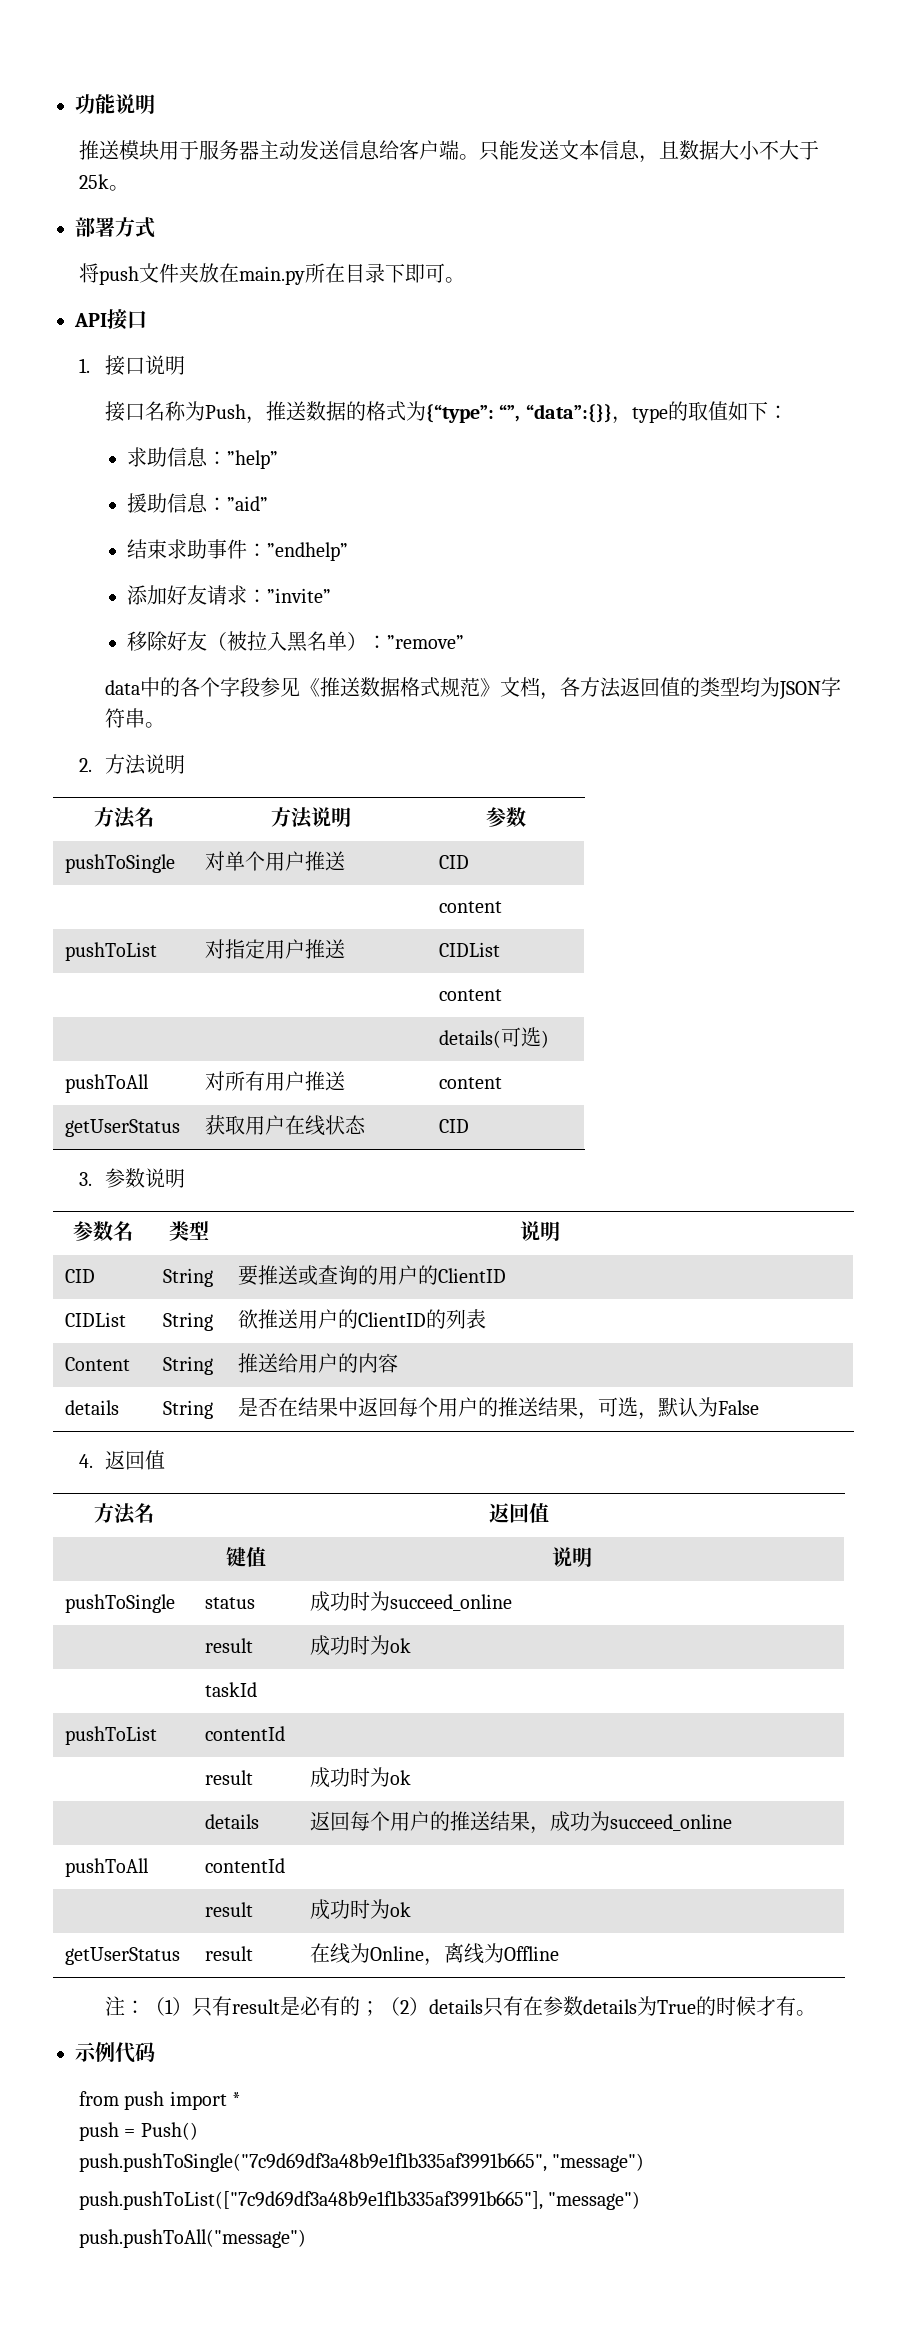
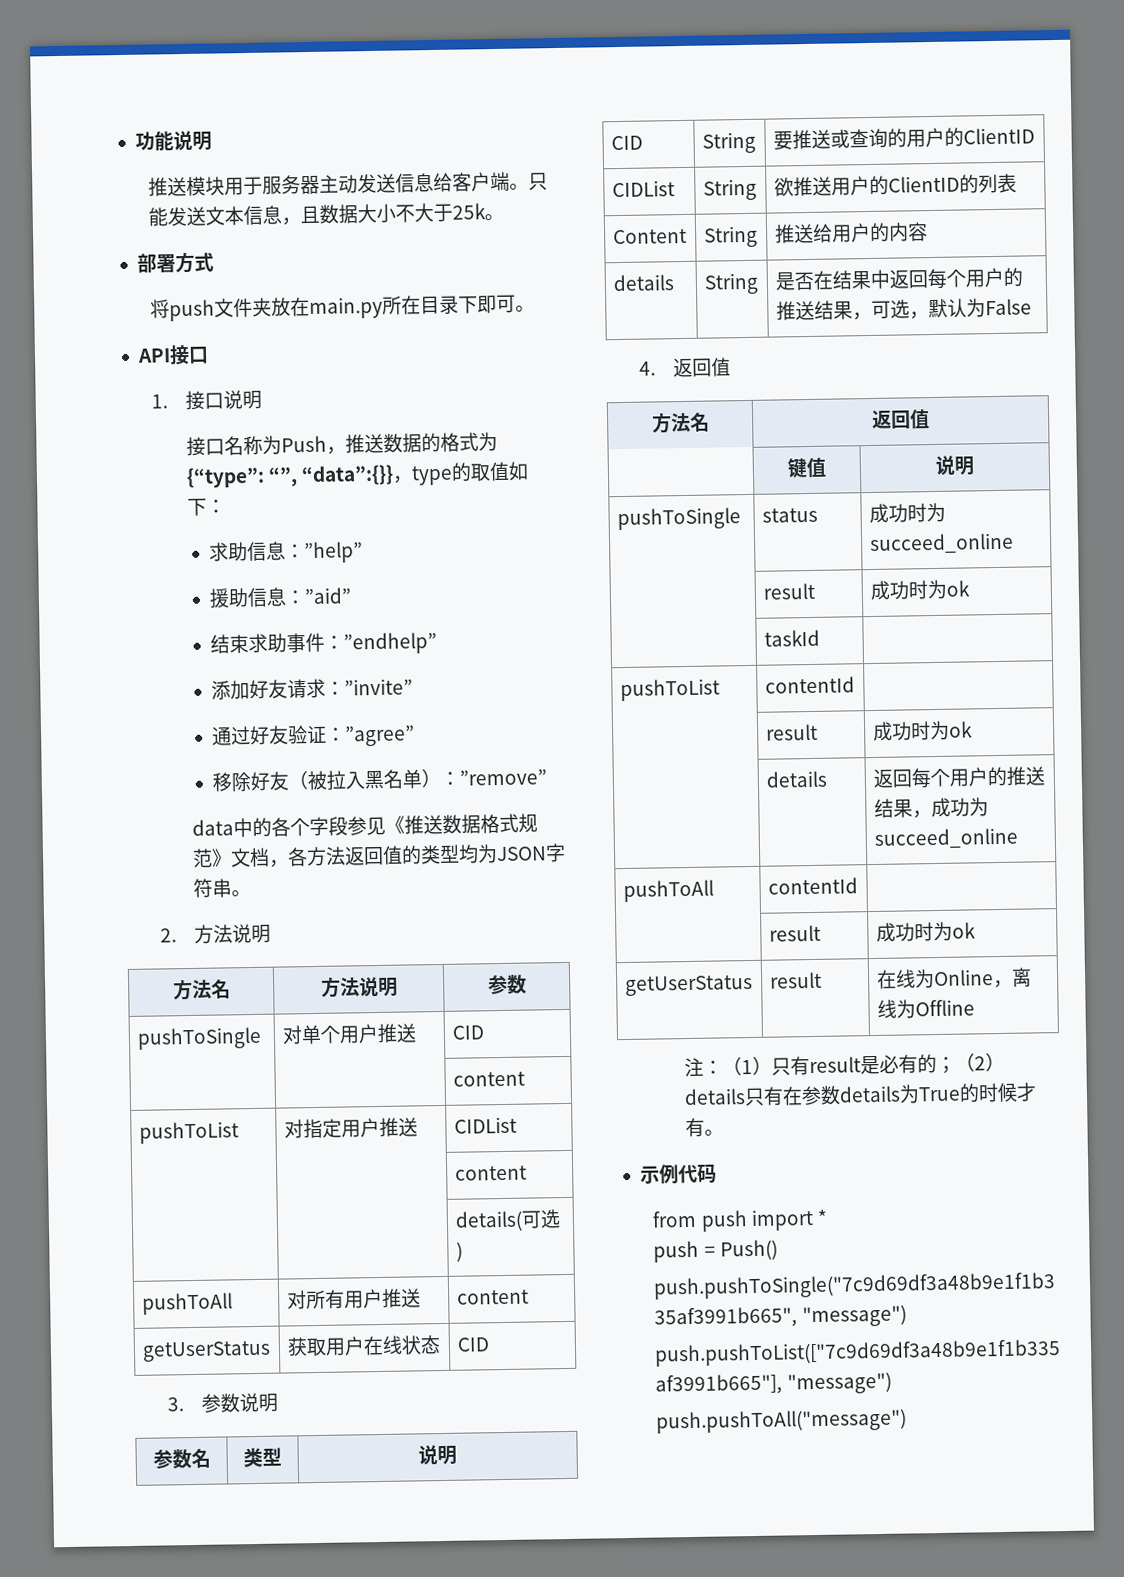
+ 通过好友验证：”agree”

